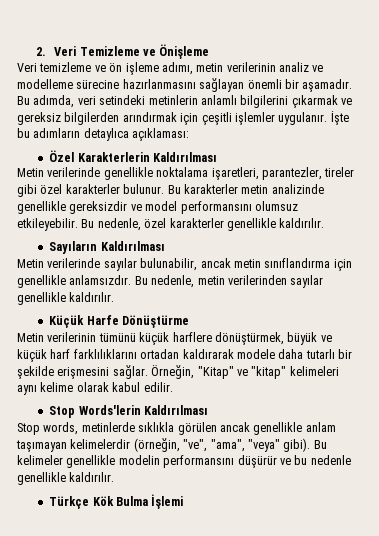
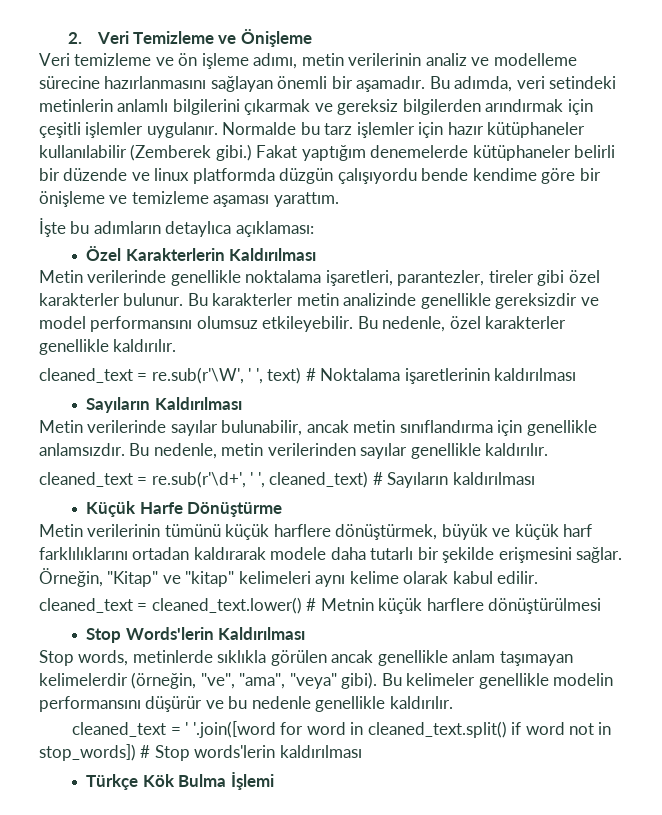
- Bu adımda, veri setindeki metinlerin anlamlı bilgilerini çıkarmak ve gereksiz bilgilerden arındırmak için çeşitli işlemler uygulanır. İşte bu adımların detaylıca açıklaması:
+ Bu adımda, veri setindeki metinlerin anlamlı bilgilerini çıkarmak ve gereksiz bilgilerden arındırmak için çeşitli işlemler uygulanır. Normalde bu tarz işlemler için hazır kütüphaneler kullanılabilir (Zemberek gibi.) Fakat yaptığım denemelerde kütüphaneler belirli bir düzende ve linux platformda düzgün çalışıyordu bende kendime göre bir önişleme ve temizleme aşaması yarattım.
+ İşte bu adımların detaylıca açıklaması:
+ cleaned_text = re.sub(r'\W', ' ', text) # Noktalama işaretlerinin kaldırılması
+ cleaned_text = re.sub(r'\d+', ' ', cleaned_text) # Sayıların kaldırılması
+ cleaned_text = cleaned_text.lower() # Metnin küçük harflere dönüştürülmesi
+ cleaned_text = ' '.join([word for word in cleaned_text.split() if word not in stop_words]) # Stop words'lerin kaldırılması

